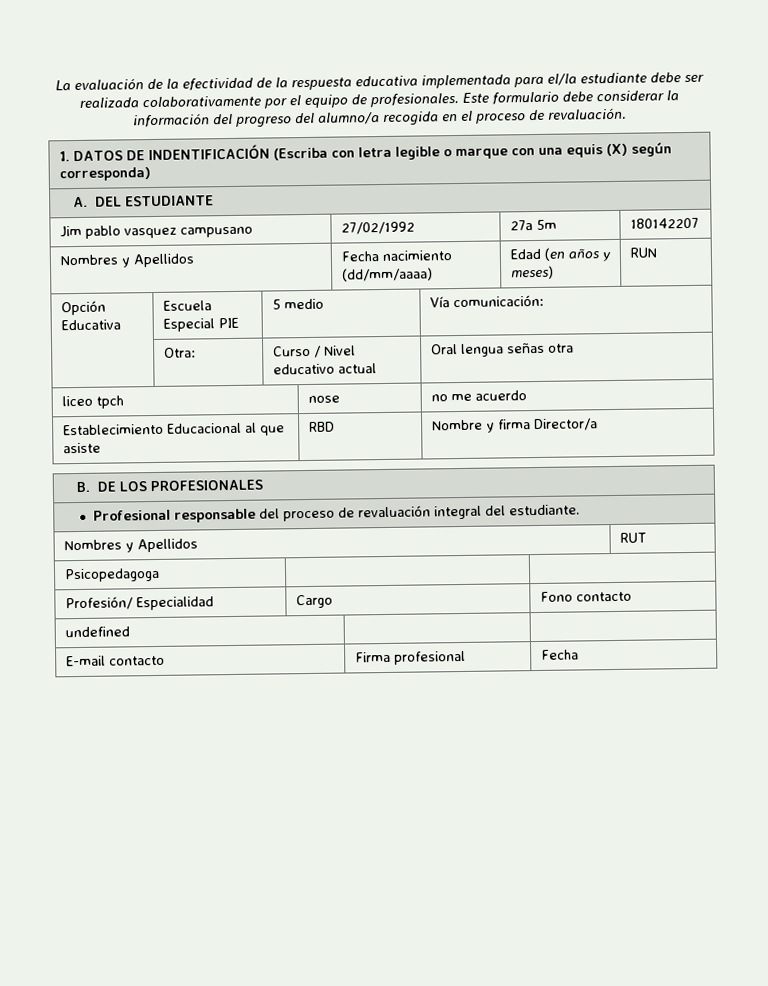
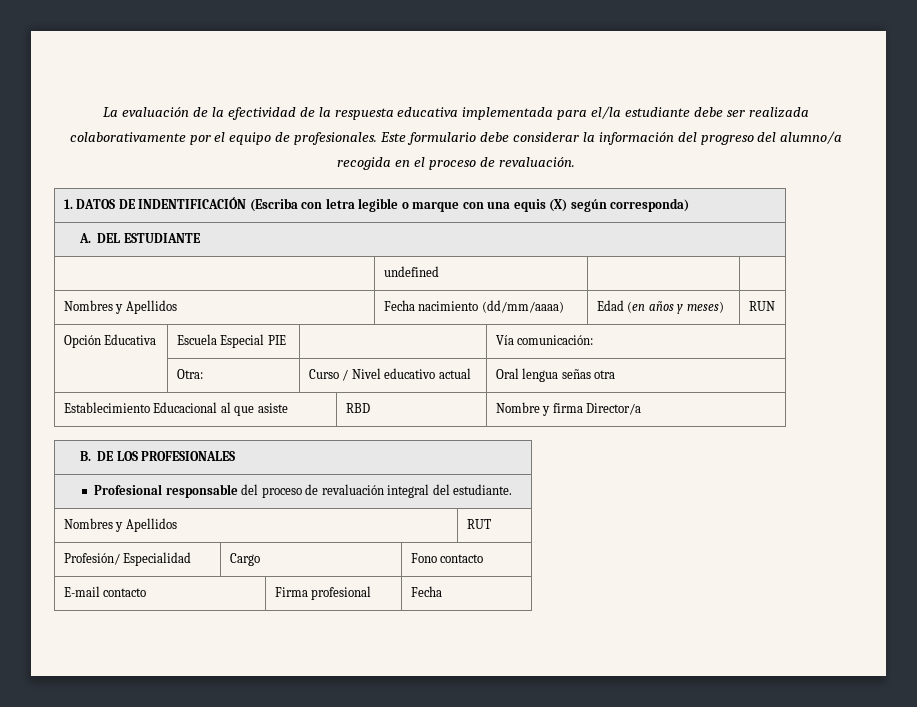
- Jim pablo vasquez campusano | 27/02/1992 | 27a 5m | 180142207
+ | undefined | |
- Opción Educativa | Escuela Especial PIE | 5 medio | Vía comunicación:
+ Opción Educativa | Escuela Especial PIE | | Vía comunicación:
- liceo tpch | nose | no me acuerdo
- Psicopedagoga | |
- undefined | |

